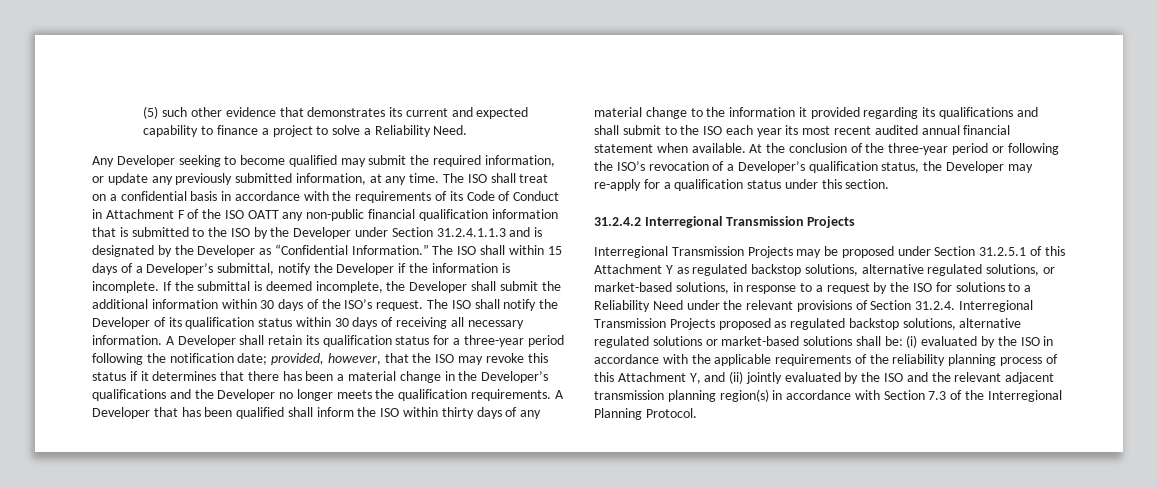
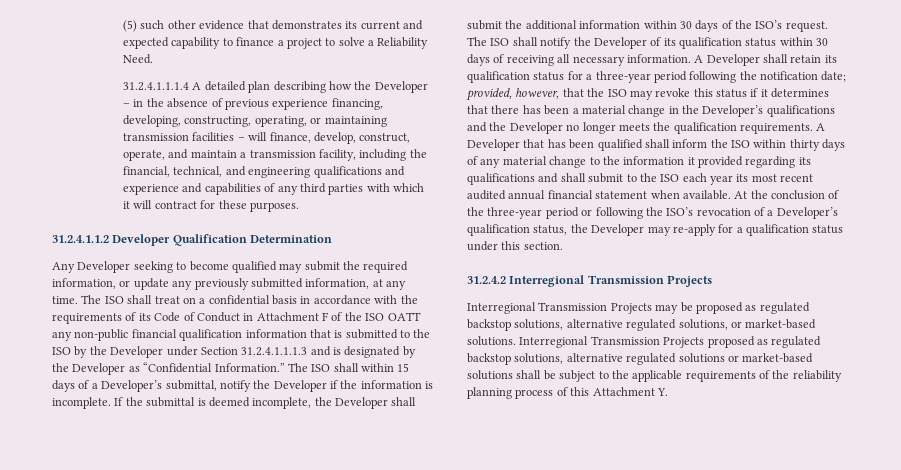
+ 31.2.4.1.1.1.4 A detailed plan describing how the Developer – in the absence of previous experience financing, developing, constructing, operating, or maintaining transmission facilities – will finance, develop, construct, operate, and maintain a transmission facility, including the financial, technical, and engineering qualifications and experience and capabilities of any third parties with which it will contract for these purposes.
+ 31.2.4.1.1.2 Developer Qualification Determination
- The ISO shall treat on a confidential basis in accordance with the requirements of its Code of Conduct in Attachment F of the ISO OATT any non-public financial qualification information that is submitted to the ISO by the Developer under Section 31.2.4.1.1.3 and is designated by the Developer as “Confidential Information.”
+ The ISO shall treat on a confidential basis in accordance with the requirements of its Code of Conduct in Attachment F of the ISO OATT any non-public financial qualification information that is submitted to the ISO by the Developer under Section 31.2.4.1.1.1.3 and is designated by the Developer as “Confidential Information.”
- Interregional Transmission Projects may be proposed under Section 31.2.5.1 of this Attachment Y as regulated backstop solutions, alternative regulated solutions, or market-based solutions, in response to a request by the ISO for solutions to a Reliability Need under the relevant provisions of Section 31.2.4. Interregional Transmission Projects proposed as regulated backstop solutions, alternative regulated solutions or market-based solutions shall be: (i) evaluated by the ISO in accordance with the applicable requirements of the reliability planning process of this Attachment Y, and (ii) jointly evaluated by the ISO and the relevant adjacent transmission planning region(s) in accordance with Section 7.3 of the Interregional Planning Protocol.
+ Interregional Transmission Projects may be proposed as regulated backstop solutions, alternative regulated solutions, or market-based solutions. Interregional Transmission Projects proposed as regulated backstop solutions, alternative regulated solutions or market-based solutions shall be subject to the applicable requirements of the reliability planning process of this Attachment Y.

